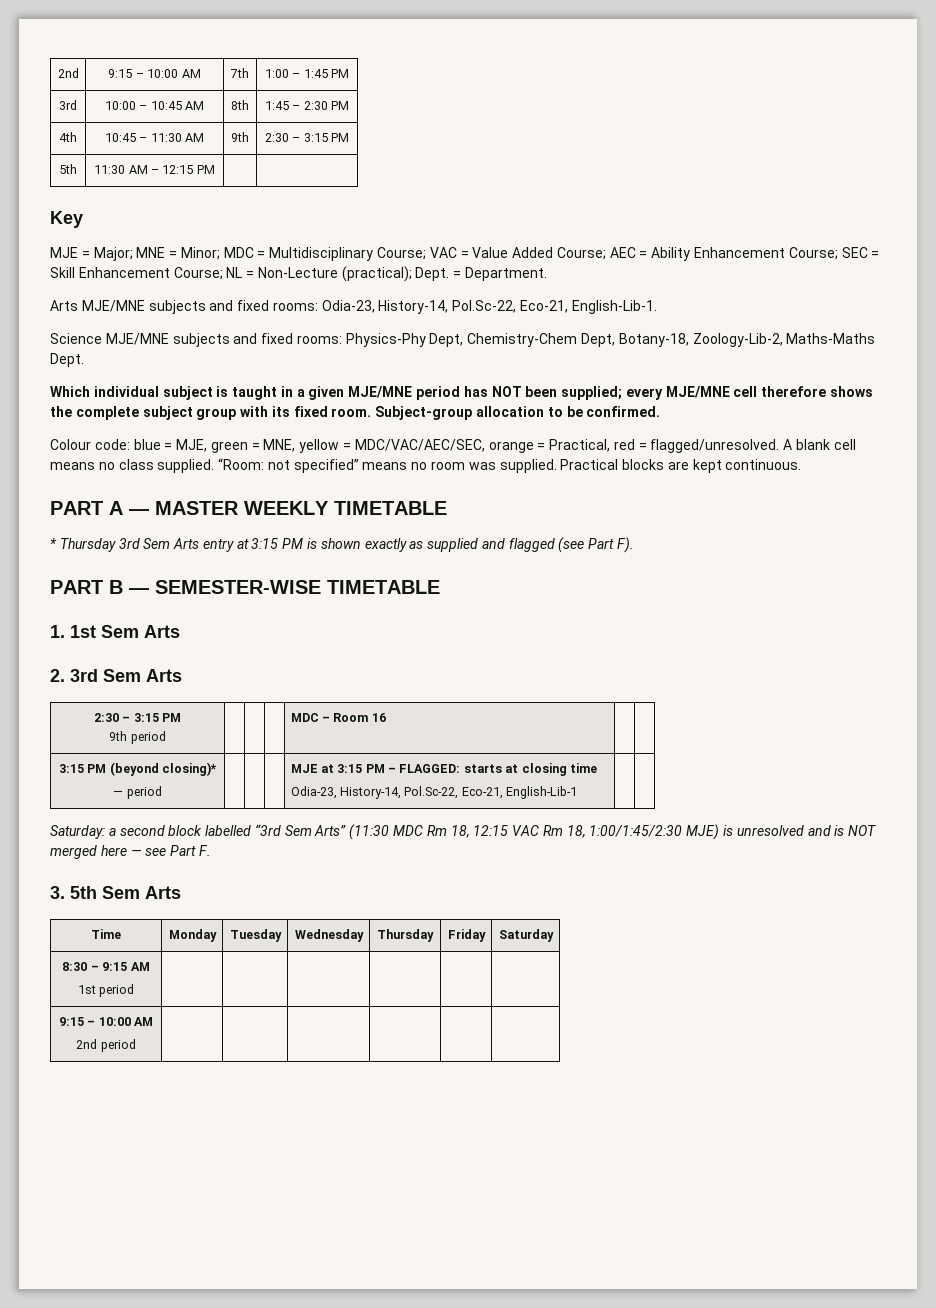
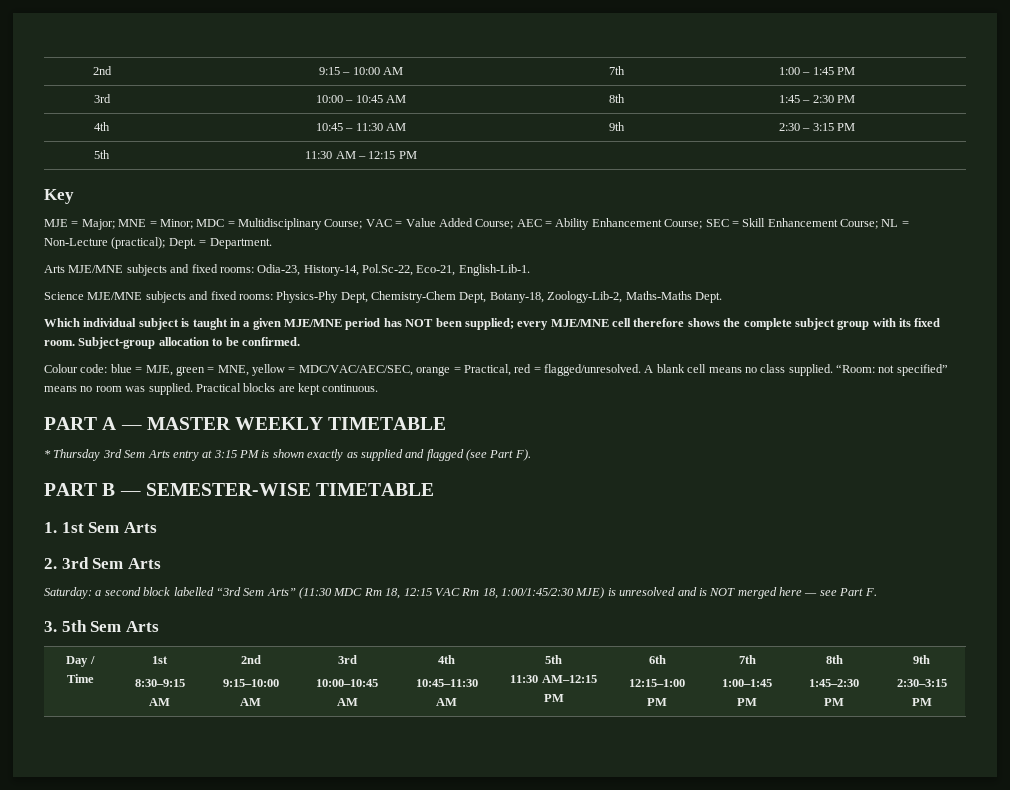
  2. 3rd Sem Arts
- 2:30 – 3:15 PM
- 9th period | | | | MDC – Room 16 | |
- 3:15 PM (beyond closing)*
- — period | | | | MJE at 3:15 PM – FLAGGED: starts at closing time
- Odia-23, History-14, Pol.Sc-22, Eco-21, English-Lib-1 | |
- Time | Monday | Tuesday | Wednesday | Thursday | Friday | Saturday
- 8:30 – 9:15 AM
- 1st period | | | | | |
- 9:15 – 10:00 AM
- 2nd period | | | | | |
+ Day / Time | 1st
+ 8:30–9:15 AM | 2nd
+ 9:15–10:00 AM | 3rd
+ 10:00–10:45 AM | 4th
+ 10:45–11:30 AM | 5th
+ 11:30 AM–12:15 PM | 6th
+ 12:15–1:00 PM | 7th
+ 1:00–1:45 PM | 8th
+ 1:45–2:30 PM | 9th
+ 2:30–3:15 PM

